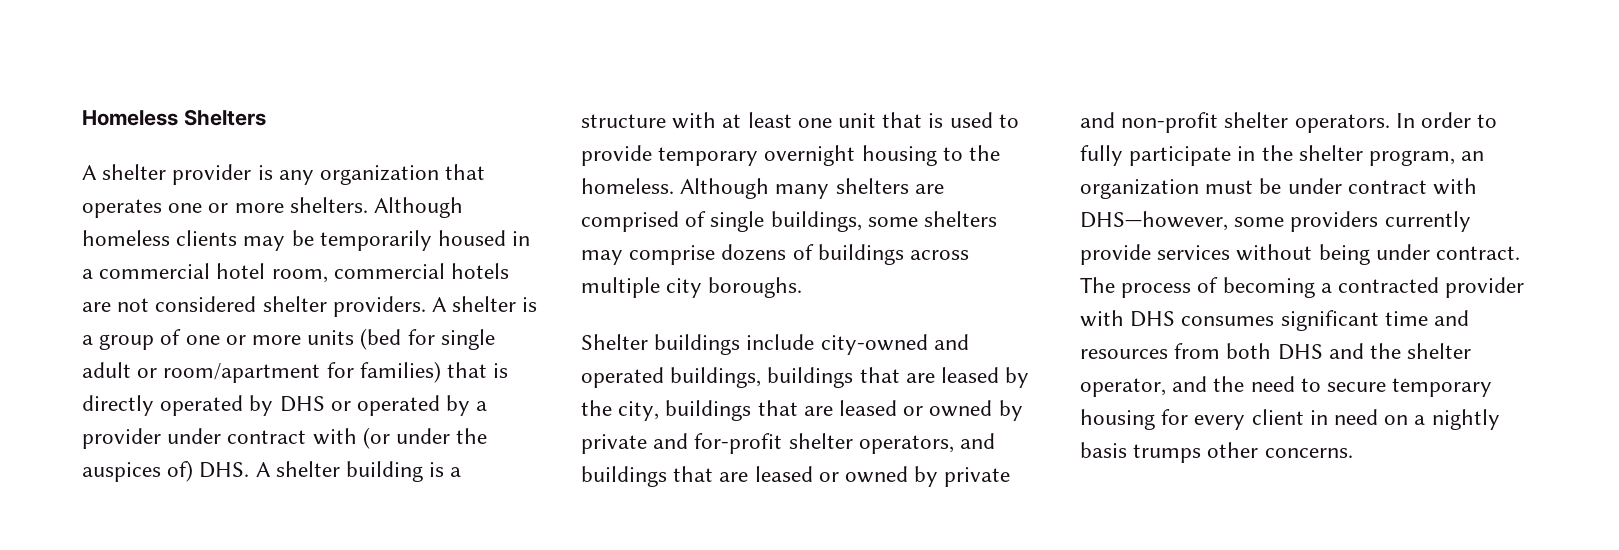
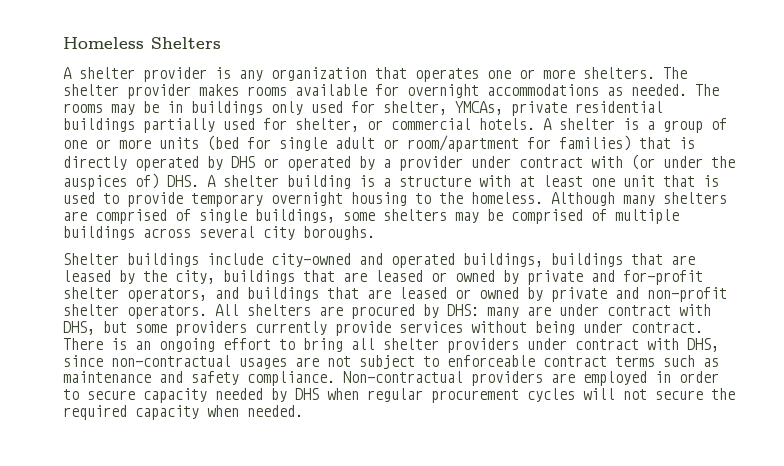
- Although homeless clients may be temporarily housed in a commercial hotel room, commercial hotels are not considered shelter providers.
+ The shelter provider makes rooms available for overnight accommodations as needed. The rooms may be in buildings only used for shelter, YMCAs, private residential buildings partially used for shelter, or commercial hotels.
- Although many shelters are comprised of single buildings, some shelters may comprise dozens of buildings across multiple city boroughs.
+ Although many shelters are comprised of single buildings, some shelters may be comprised of multiple buildings across several city boroughs.
- In order to fully participate in the shelter program, an organization must be under contract with DHS—however, some providers currently provide services without being under contract.
+ All shelters are procured by DHS: many are under contract with DHS, but some providers currently provide services without being under contract.
- The process of becoming a contracted provider with DHS consumes significant time and resources from both DHS and the shelter operator, and the need to secure temporary housing for every client in need on a nightly basis trumps other concerns.
+ There is an ongoing effort to bring all shelter providers under contract with DHS, since non-contractual usages are not subject to enforceable contract terms such as maintenance and safety compliance. Non-contractual providers are employed in order to secure capacity needed by DHS when regular procurement cycles will not secure the required capacity when needed.

